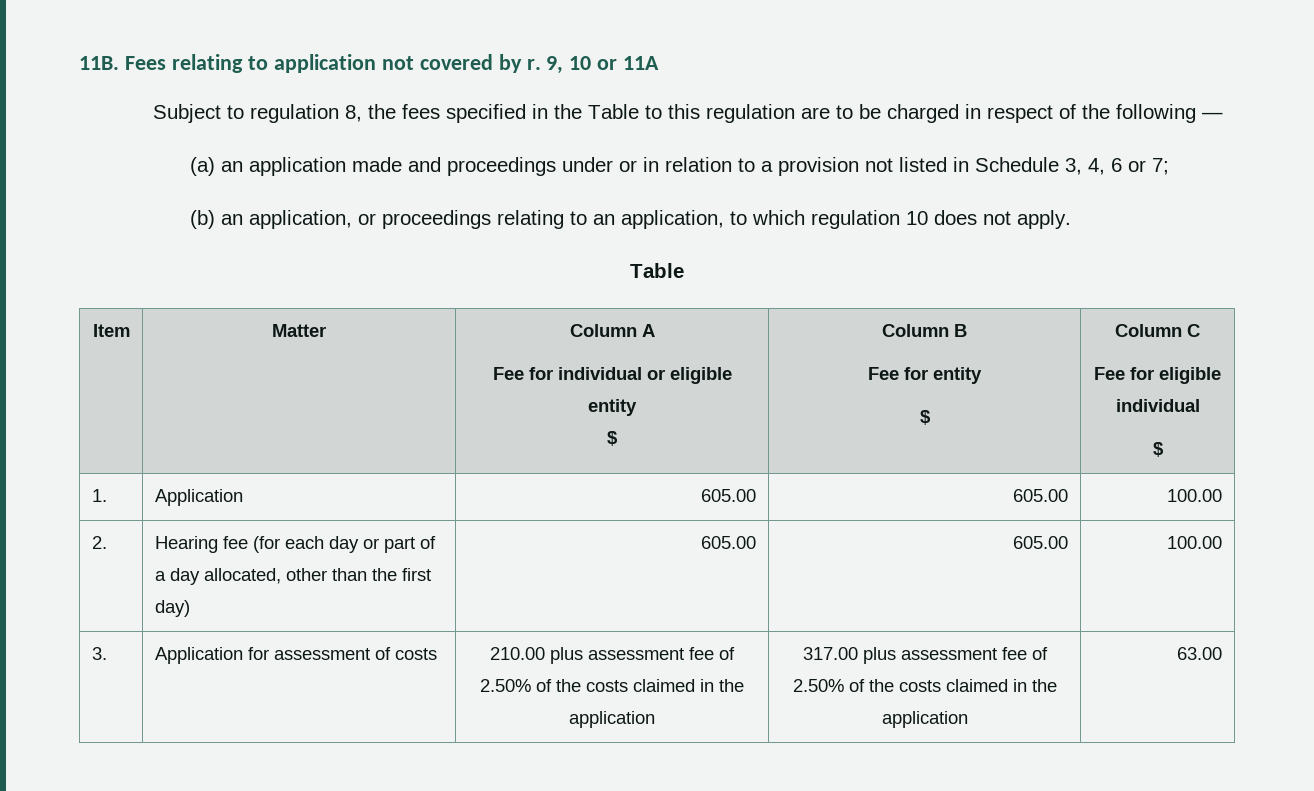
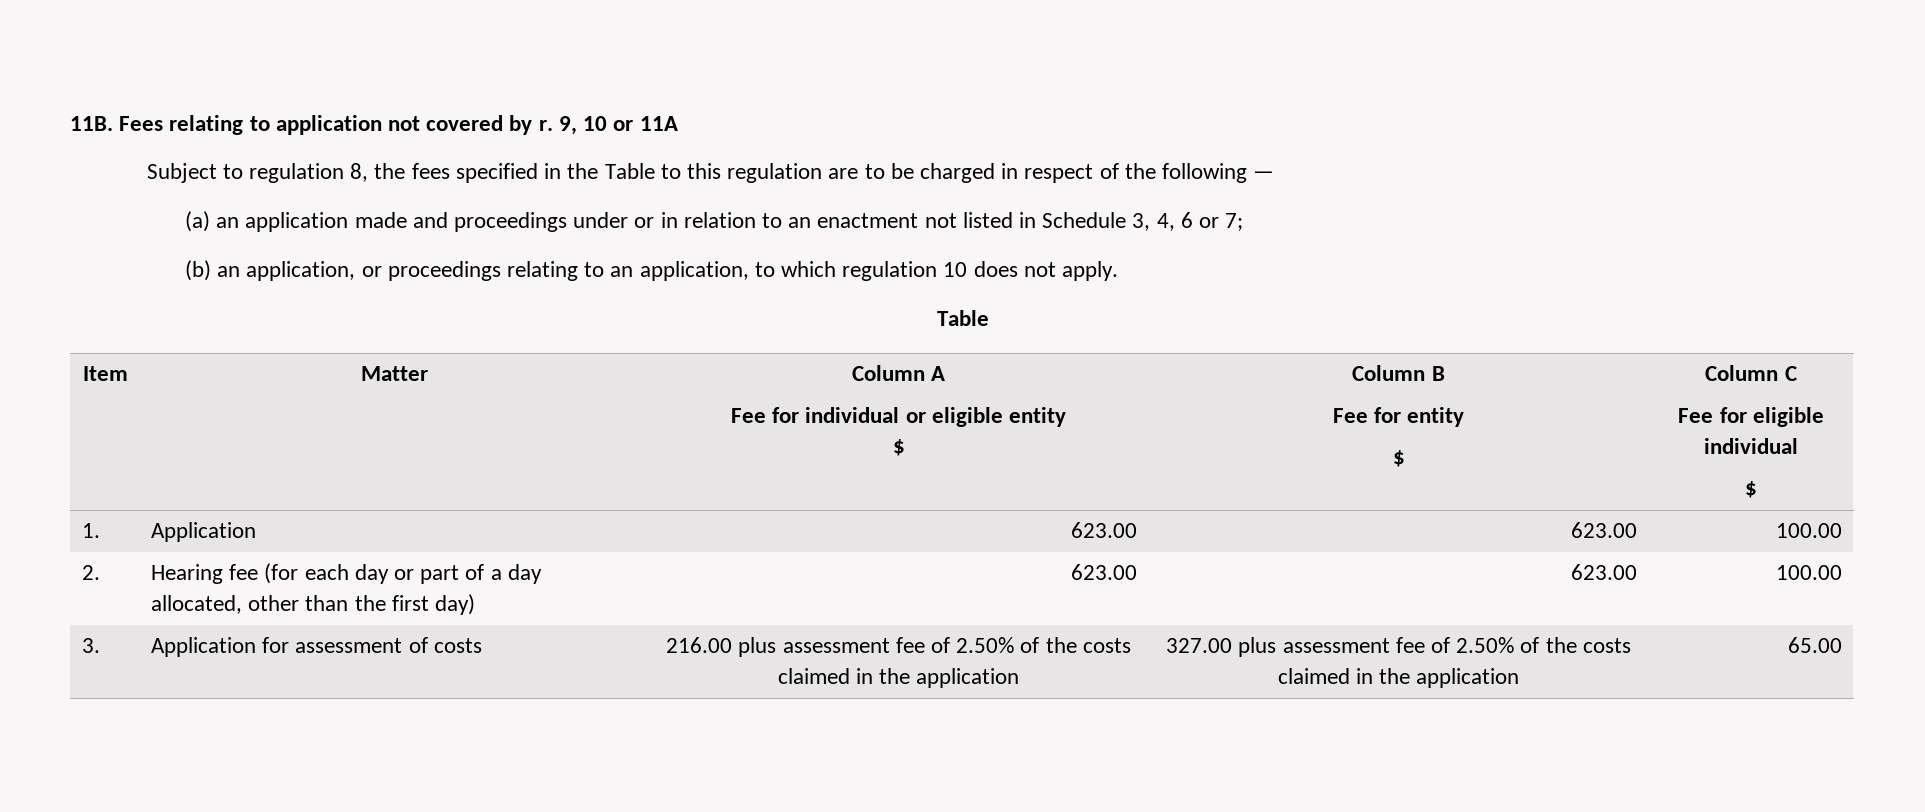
- (a) an application made and proceedings under or in relation to a provision not listed in Schedule 3, 4, 6 or 7;
+ (a) an application made and proceedings under or in relation to an enactment not listed in Schedule 3, 4, 6 or 7;
- 1. | Application | 605.00 | 605.00 | 100.00
+ 1. | Application | 623.00 | 623.00 | 100.00
- 2. | Hearing fee (for each day or part of a day allocated, other than the first day) | 605.00 | 605.00 | 100.00
+ 2. | Hearing fee (for each day or part of a day allocated, other than the first day) | 623.00 | 623.00 | 100.00
- 3. | Application for assessment of costs | 210.00 plus assessment fee of 2.50% of the costs claimed in the application | 317.00 plus assessment fee of 2.50% of the costs claimed in the application | 63.00
+ 3. | Application for assessment of costs | 216.00 plus assessment fee of 2.50% of the costs claimed in the application | 327.00 plus assessment fee of 2.50% of the costs claimed in the application | 65.00

